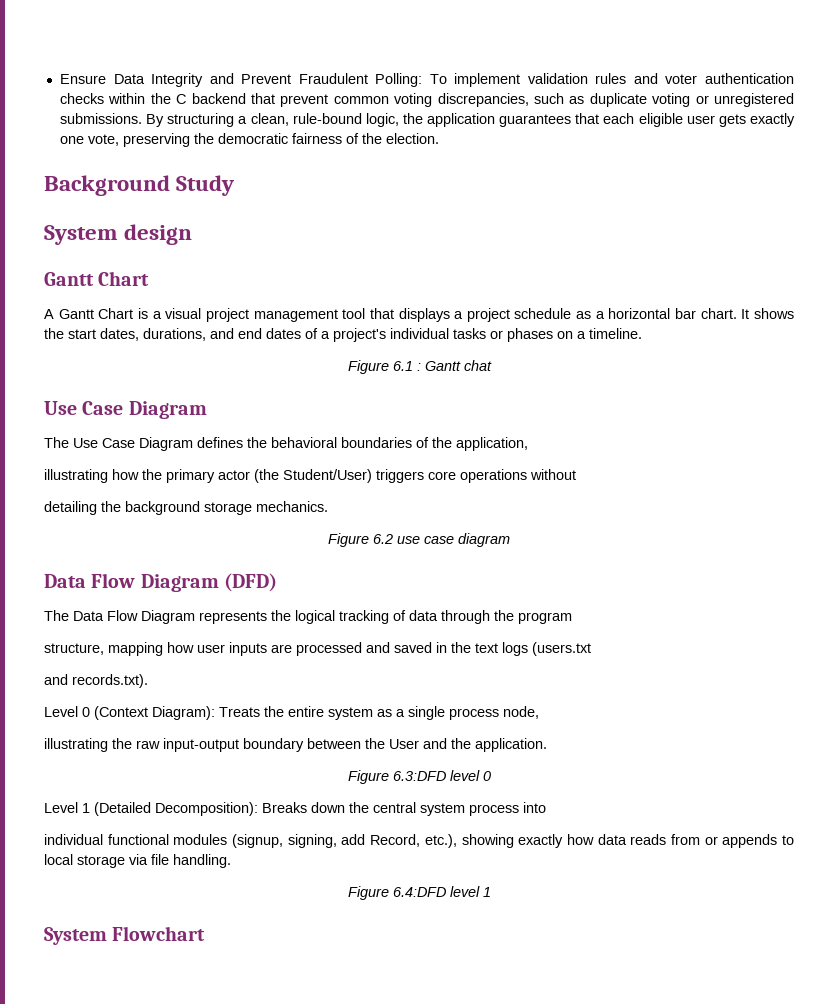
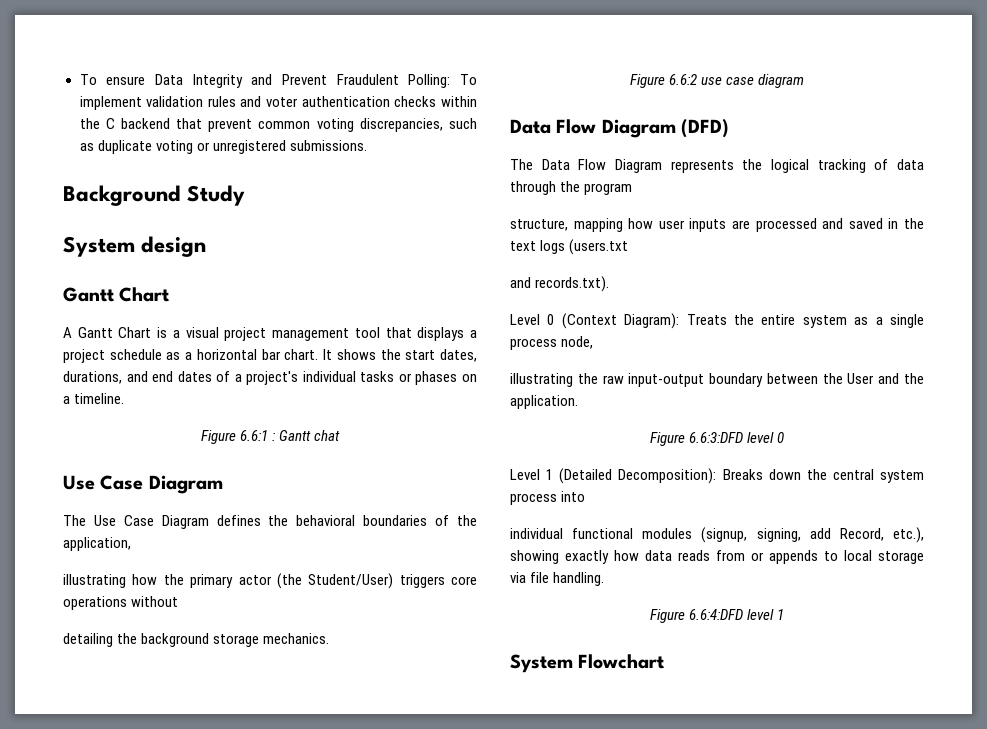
- Ensure Data Integrity and Prevent Fraudulent Polling: To implement validation rules and voter authentication checks within the C backend that prevent common voting discrepancies, such as duplicate voting or unregistered submissions. By structuring a clean, rule-bound logic, the application guarantees that each eligible user gets exactly one vote, preserving the democratic fairness of the election.
+ To ensure Data Integrity and Prevent Fraudulent Polling: To implement validation rules and voter authentication checks within the C backend that prevent common voting discrepancies, such as duplicate voting or unregistered submissions.
- Figure 6.1 : Gantt chat
+ Figure 6.6:1 : Gantt chat
- Figure 6.2 use case diagram
+ Figure 6.6:2 use case diagram
- Figure 6.3:DFD level 0
+ Figure 6.6:3:DFD level 0
- Figure 6.4:DFD level 1
+ Figure 6.6:4:DFD level 1

